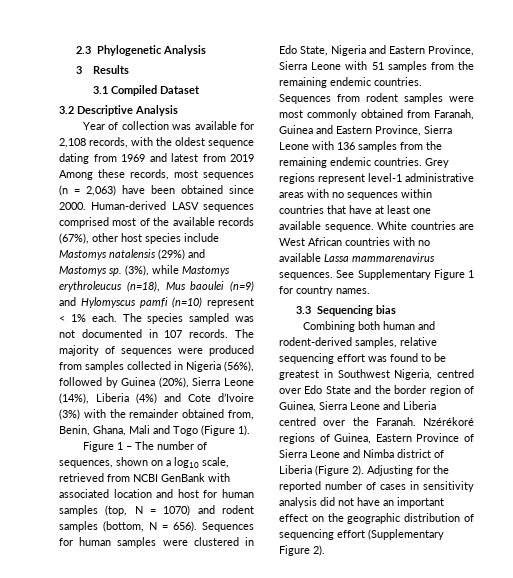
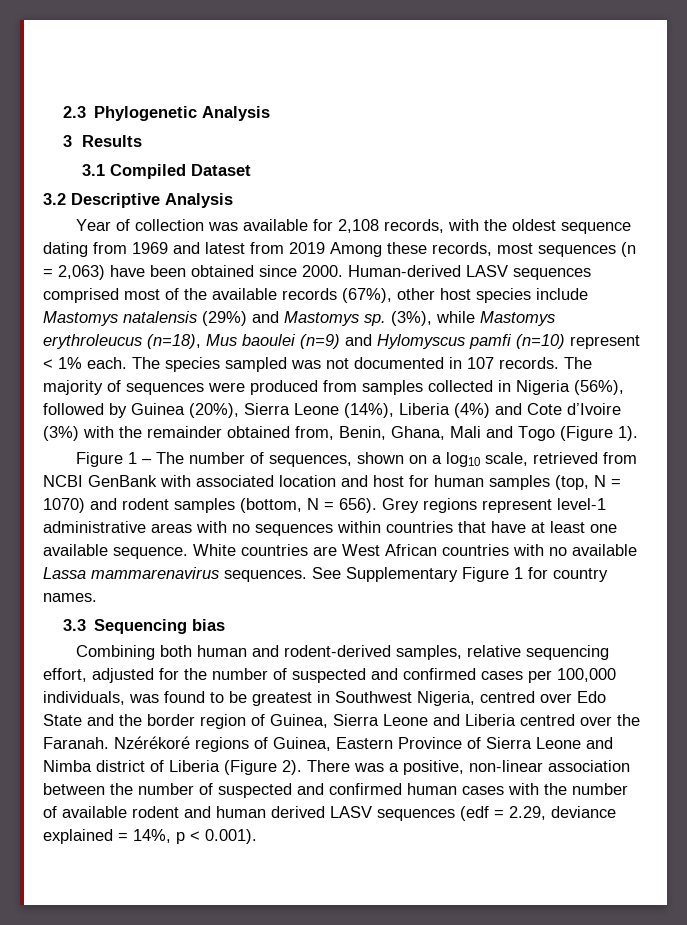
- Sequences for human samples were clustered in Edo State, Nigeria and Eastern Province, Sierra Leone with 51 samples from the remaining endemic countries. Sequences from rodent samples were most commonly obtained from Faranah, Guinea and Eastern Province, Sierra Leone with 136 samples from the remaining endemic countries.
- Combining both human and rodent-derived samples, relative sequencing effort was found to be greatest in Southwest Nigeria, centred over Edo State and the border region of Guinea, Sierra Leone and Liberia centred over the Faranah.
+ Combining both human and rodent-derived samples, relative sequencing effort, adjusted for the number of suspected and confirmed cases per 100,000 individuals, was found to be greatest in Southwest Nigeria, centred over Edo State and the border region of Guinea, Sierra Leone and Liberia centred over the Faranah.
- Adjusting for the reported number of cases in sensitivity analysis did not have an important effect on the geographic distribution of sequencing effort (Supplementary Figure 2).
+ There was a positive, non-linear association between the number of suspected and confirmed human cases with the number of available rodent and human derived LASV sequences (edf = 2.29, deviance explained = 14%, p < 0.001).

